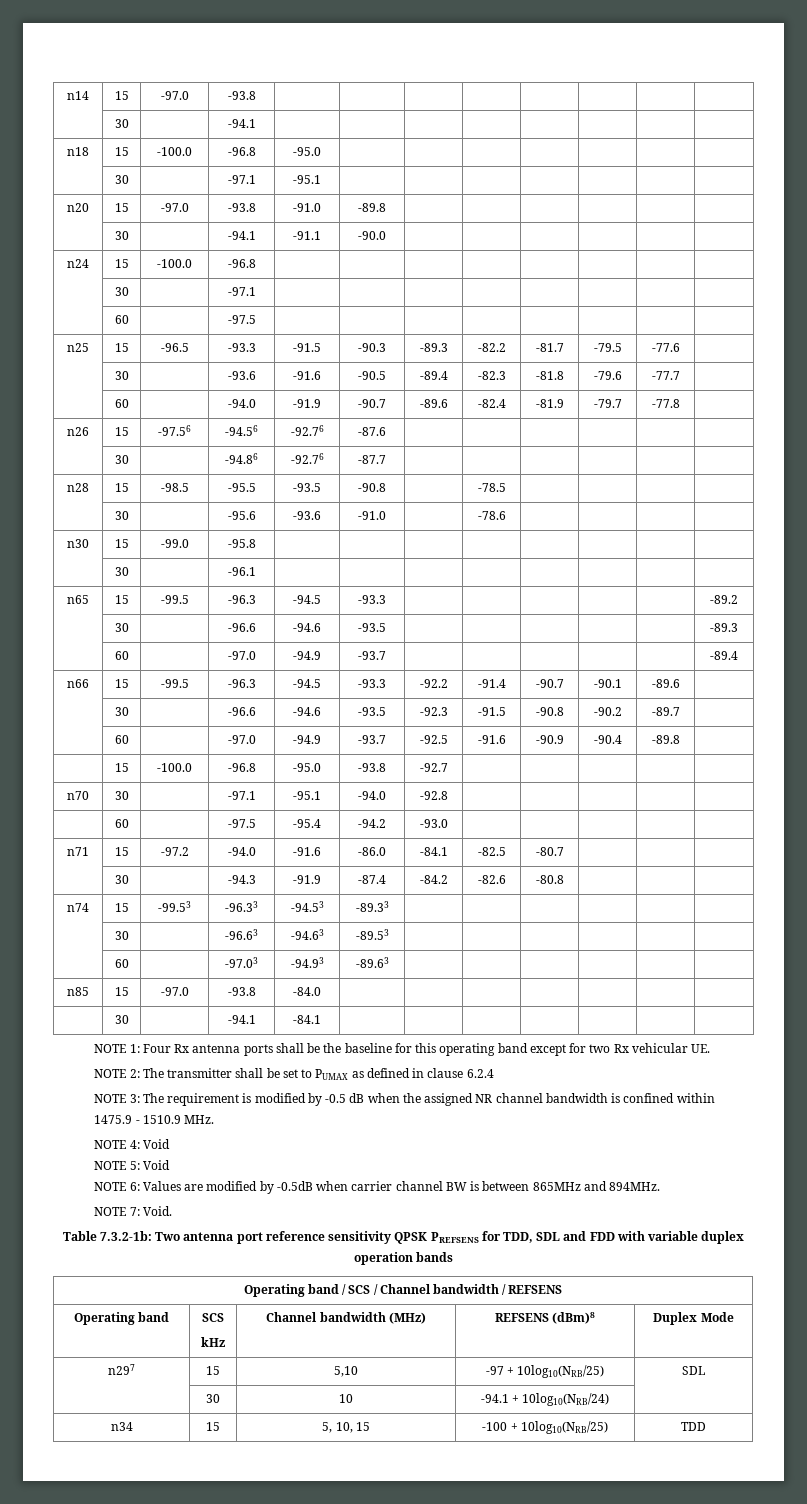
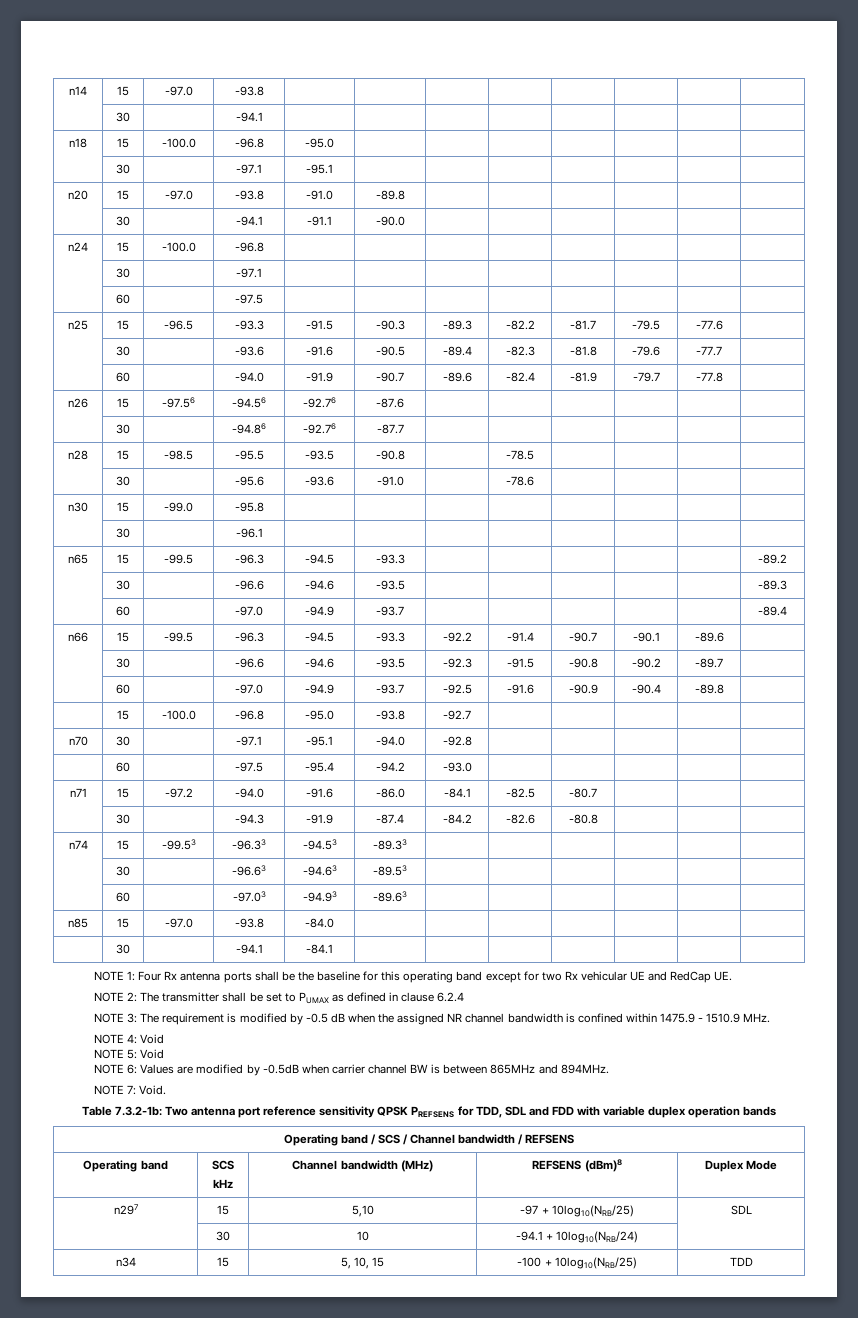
- NOTE 1: Four Rx antenna ports shall be the baseline for this operating band except for two Rx vehicular UE.
+ NOTE 1: Four Rx antenna ports shall be the baseline for this operating band except for two Rx vehicular UE and RedCap UE.

